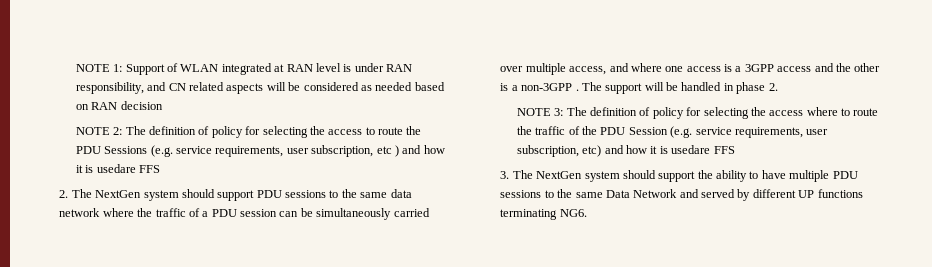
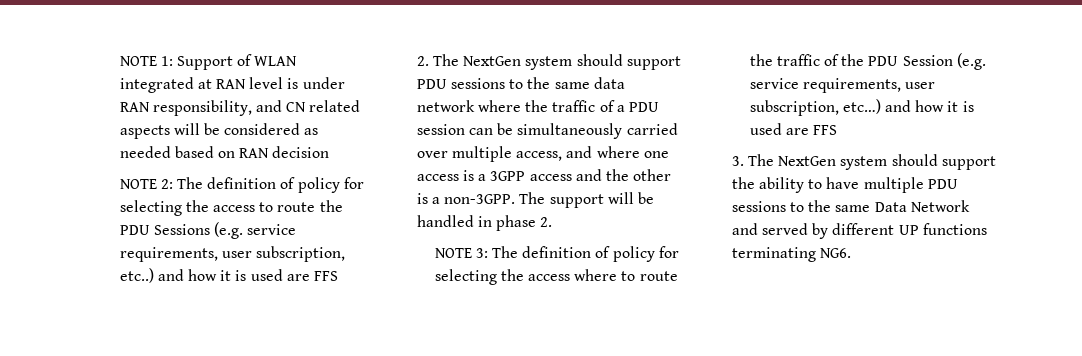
- NOTE 2: The definition of policy for selecting the access to route the PDU Sessions (e.g. service requirements, user subscription, etc ) and how it is usedare FFS
+ NOTE 2: The definition of policy for selecting the access to route the PDU Sessions (e.g. service requirements, user subscription, etc..) and how it is used are FFS
- 2. The NextGen system should support PDU sessions to the same data network where the traffic of a PDU session can be simultaneously carried over multiple access, and where one access is a 3GPP access and the other is a non-3GPP .
+ 2. The NextGen system should support PDU sessions to the same data network where the traffic of a PDU session can be simultaneously carried over multiple access, and where one access is a 3GPP access and the other is a non-3GPP.
- NOTE 3: The definition of policy for selecting the access where to route the traffic of the PDU Session (e.g. service requirements, user subscription, etc) and how it is usedare FFS
+ NOTE 3: The definition of policy for selecting the access where to route the traffic of the PDU Session (e.g. service requirements, user subscription, etc…) and how it is used are FFS

